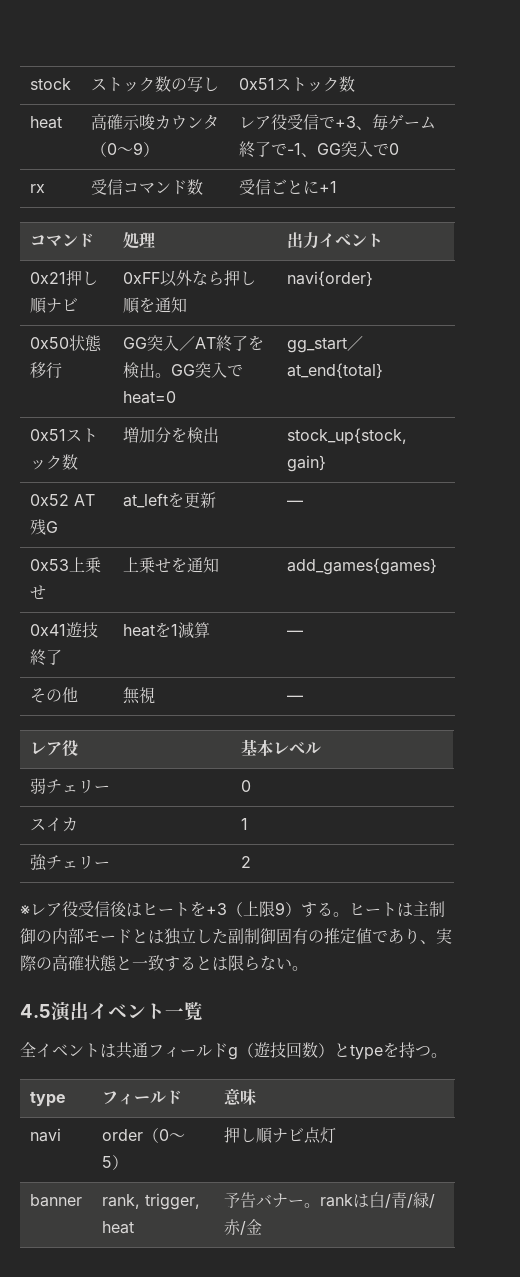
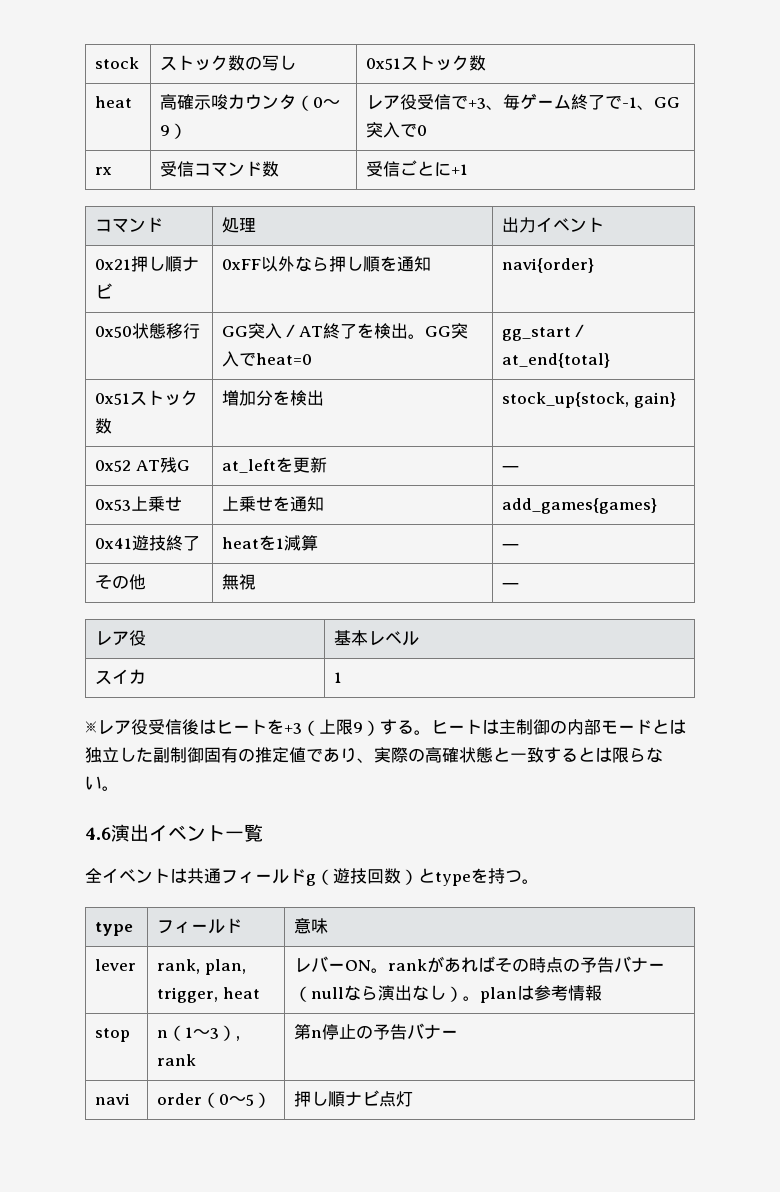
- 弱チェリー | 0
- 強チェリー | 2
- 4.5演出イベント一覧
+ 4.6演出イベント一覧
+ lever | rank, plan, trigger, heat | レバーON。rankがあればその時点の予告バナー（nullなら演出なし）。planは参考情報
+ stop | n（1〜3）, rank | 第n停止の予告バナー
- banner | rank, trigger, heat | 予告バナー。rankは白/青/緑/赤/金

